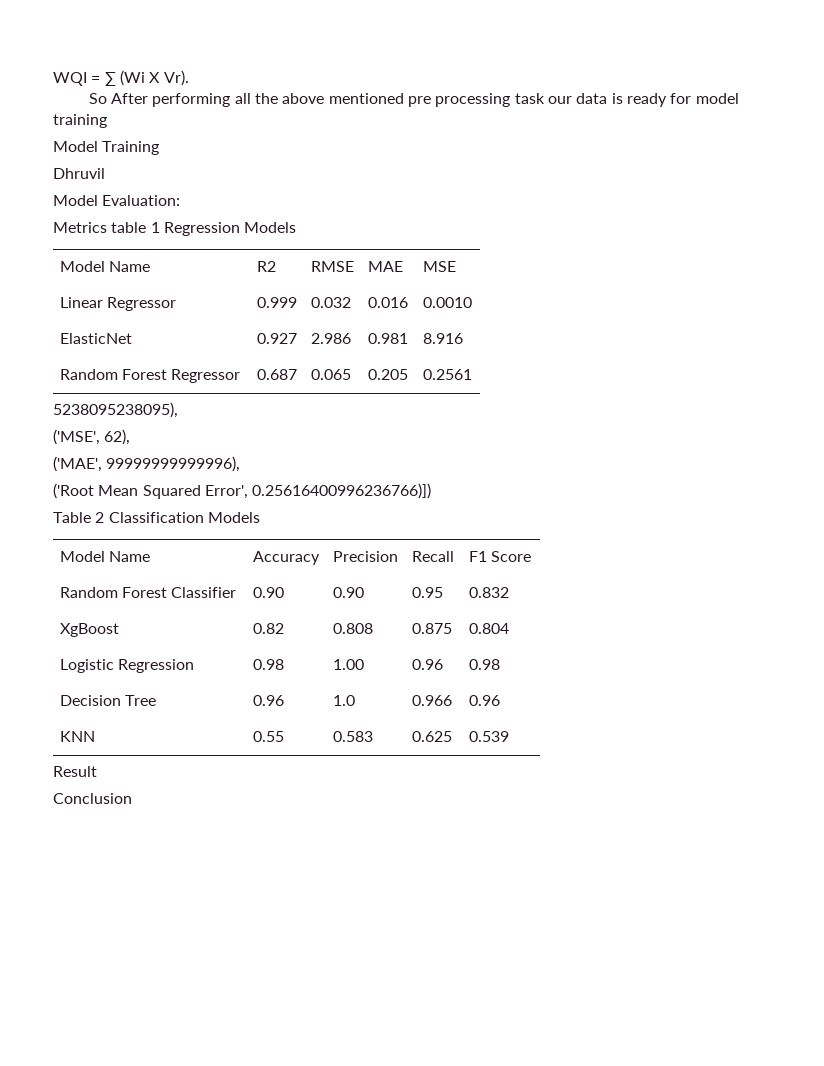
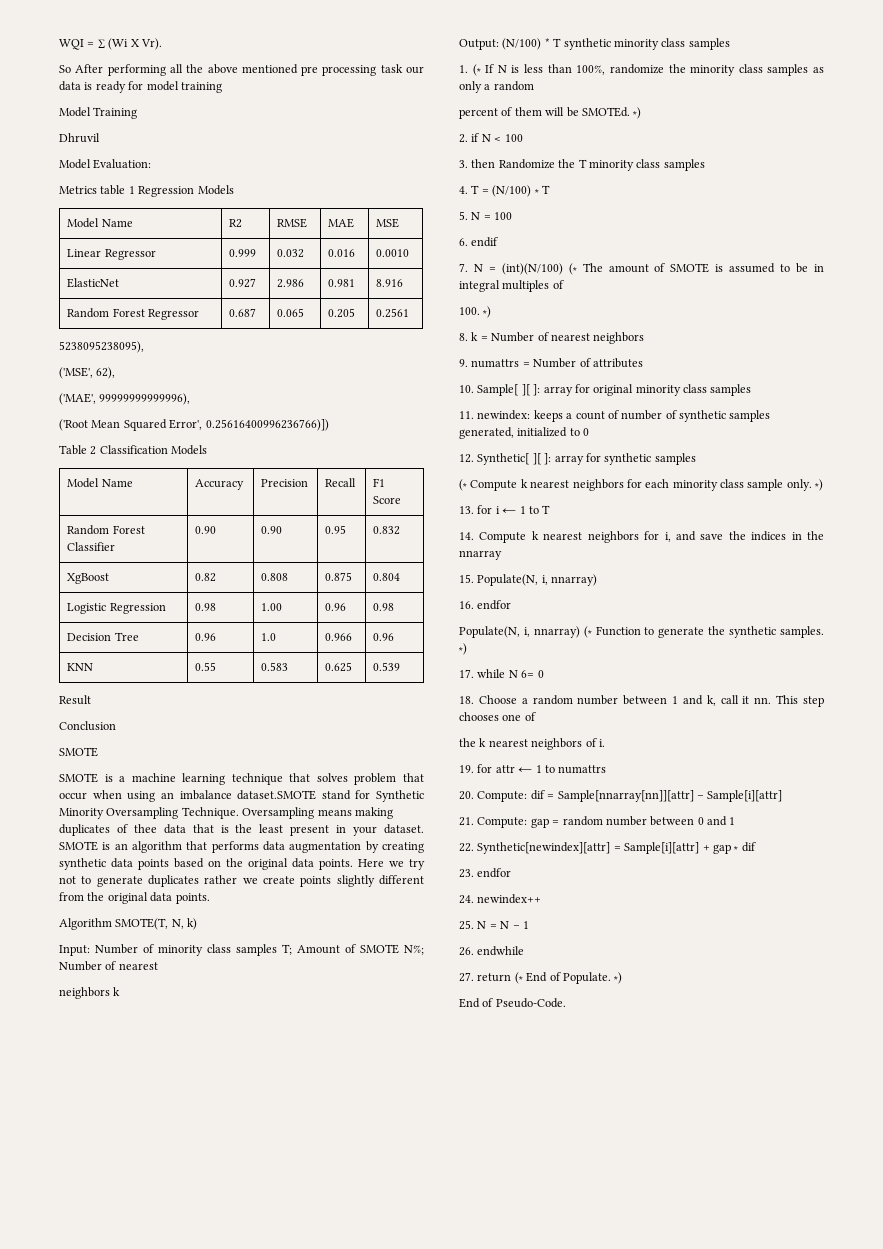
  Conclusion
+ SMOTE
+ SMOTE is a machine learning technique that solves problem that occur when using an imbalance dataset.SMOTE stand for Synthetic Minority Oversampling Technique. Oversampling means making duplicates of thee data that is the least present in your dataset. SMOTE is an algorithm that performs data augmentation by creating synthetic data points based on the original data points. Here we try not to generate duplicates rather we create points slightly different from the original data points.
+ Algorithm SMOTE(T, N, k)
+ Input: Number of minority class samples T; Amount of SMOTE N%; Number of nearest
+ neighbors k
+ Output: (N/100) * T synthetic minority class samples
+ 1. (∗ If N is less than 100%, randomize the minority class samples as only a random
+ percent of them will be SMOTEd. ∗)
+ 2. if N < 100
+ 3. then Randomize the T minority class samples
+ 4. T = (N/100) ∗ T
+ 5. N = 100
+ 6. endif
+ 7. N = (int)(N/100) (∗ The amount of SMOTE is assumed to be in integral multiples of
+ 100. ∗)
+ 8. k = Number of nearest neighbors
+ 9. numattrs = Number of attributes
+ 10. Sample[ ][ ]: array for original minority class samples
+ 11. newindex: keeps a count of number of synthetic samples generated, initialized to 0
+ 12. Synthetic[ ][ ]: array for synthetic samples
+ (∗ Compute k nearest neighbors for each minority class sample only. ∗)
+ 13. for i ← 1 to T
+ 14. Compute k nearest neighbors for i, and save the indices in the nnarray
+ 15. Populate(N, i, nnarray)
+ 16. endfor
+ Populate(N, i, nnarray) (∗ Function to generate the synthetic samples. ∗)
+ 17. while N 6= 0
+ 18. Choose a random number between 1 and k, call it nn. This step chooses one of
+ the k nearest neighbors of i.
+ 19. for attr ← 1 to numattrs
+ 20. Compute: dif = Sample[nnarray[nn]][attr] − Sample[i][attr]
+ 21. Compute: gap = random number between 0 and 1
+ 22. Synthetic[newindex][attr] = Sample[i][attr] + gap ∗ dif
+ 23. endfor
+ 24. newindex++
+ 25. N = N − 1
+ 26. endwhile
+ 27. return (∗ End of Populate. ∗)
+ End of Pseudo-Code.

